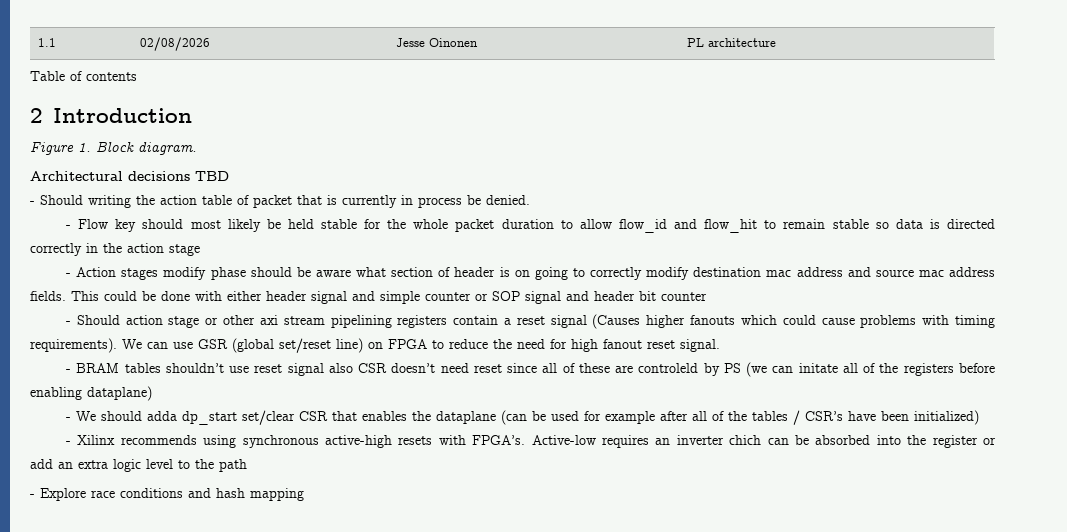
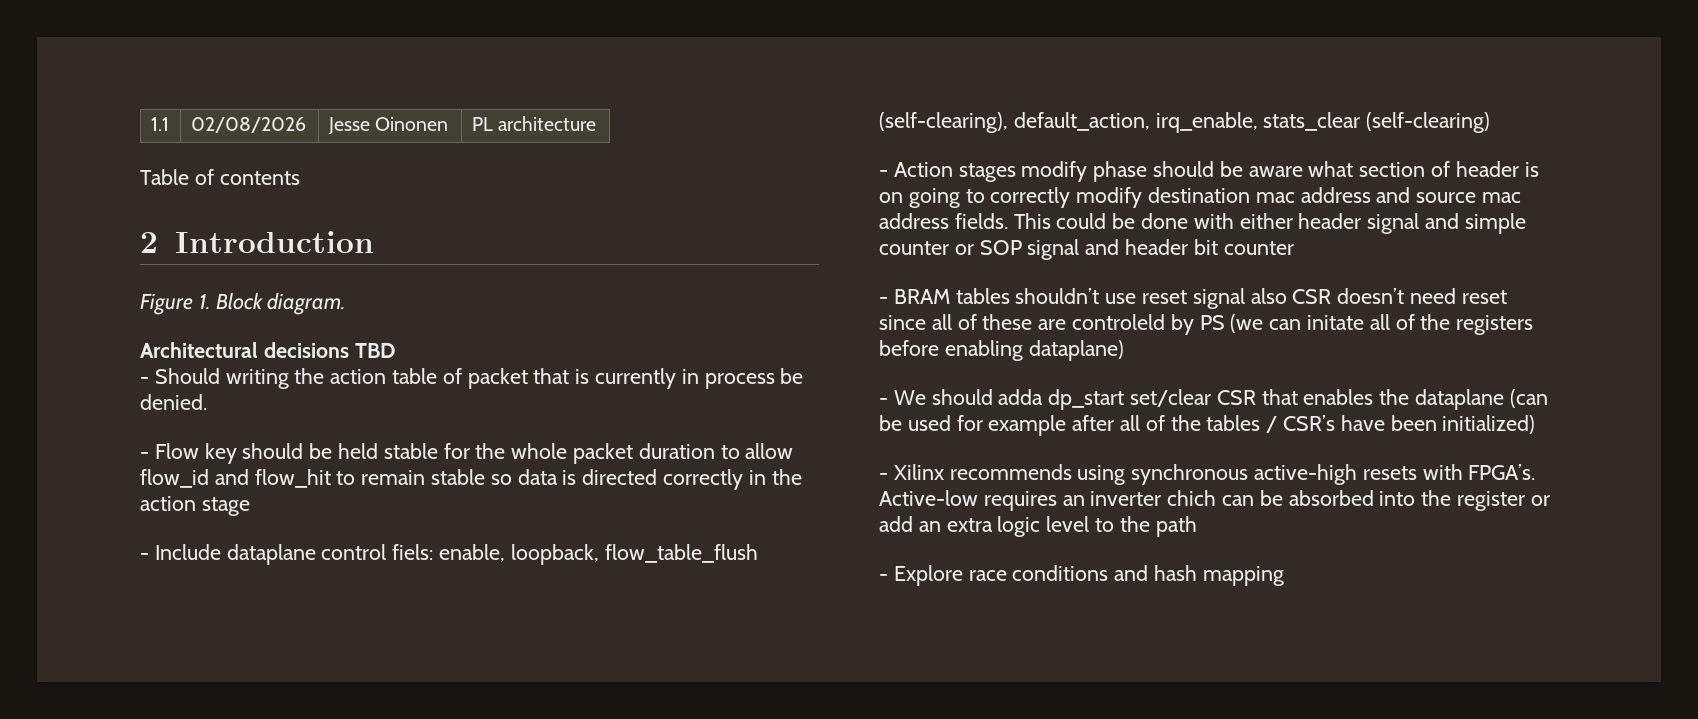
- - Flow key should most likely be held stable for the whole packet duration to allow flow_id and flow_hit to remain stable so data is directed correctly in the action stage
+ - Flow key should be held stable for the whole packet duration to allow flow_id and flow_hit to remain stable so data is directed correctly in the action stage
+ - Include dataplane control fiels: enable, loopback, flow_table_flush (self-clearing), default_action, irq_enable, stats_clear (self-clearing)
- - Should action stage or other axi stream pipelining registers contain a reset signal (Causes higher fanouts which could cause problems with timing requirements). We can use GSR (global set/reset line) on FPGA to reduce the need for high fanout reset signal.

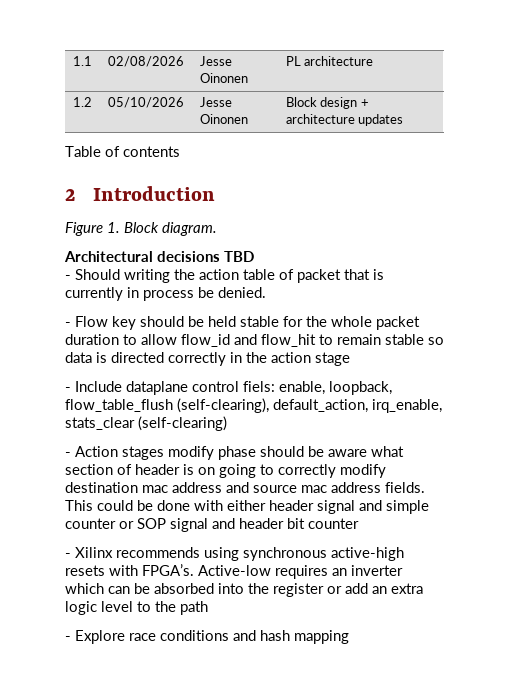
+ 1.2 | 05/10/2026 | Jesse Oinonen | Block design + architecture updates
- - BRAM tables shouldn’t use reset signal also CSR doesn’t need reset since all of these are controleld by PS (we can initate all of the registers before enabling dataplane)
- - We should adda dp_start set/clear CSR that enables the dataplane (can be used for example after all of the tables / CSR’s have been initialized)
- Active-low requires an inverter chich can be absorbed into the register or add an extra logic level to the path
+ Active-low requires an inverter which can be absorbed into the register or add an extra logic level to the path

